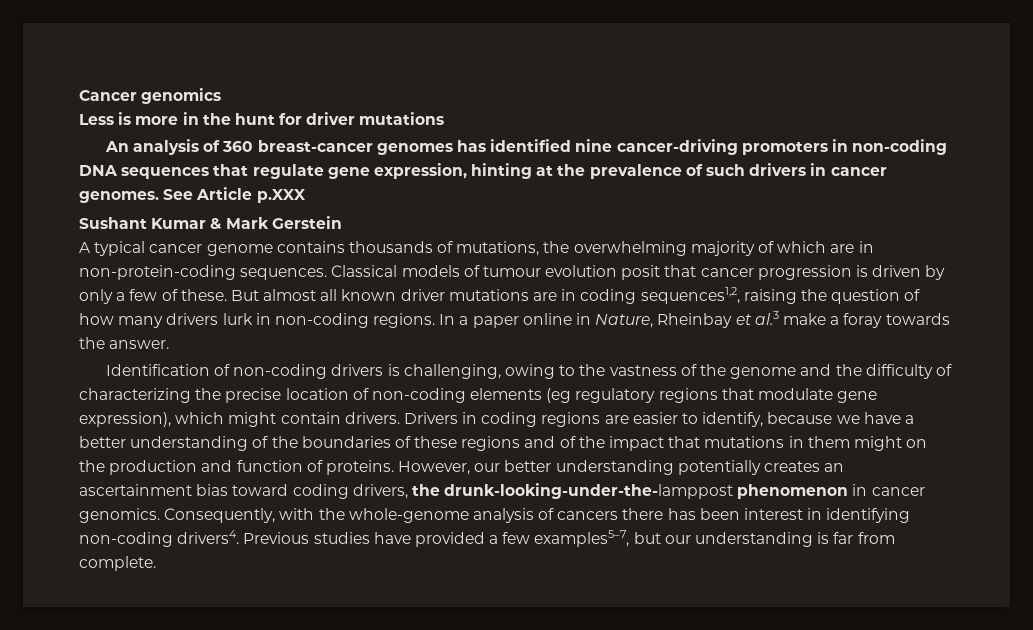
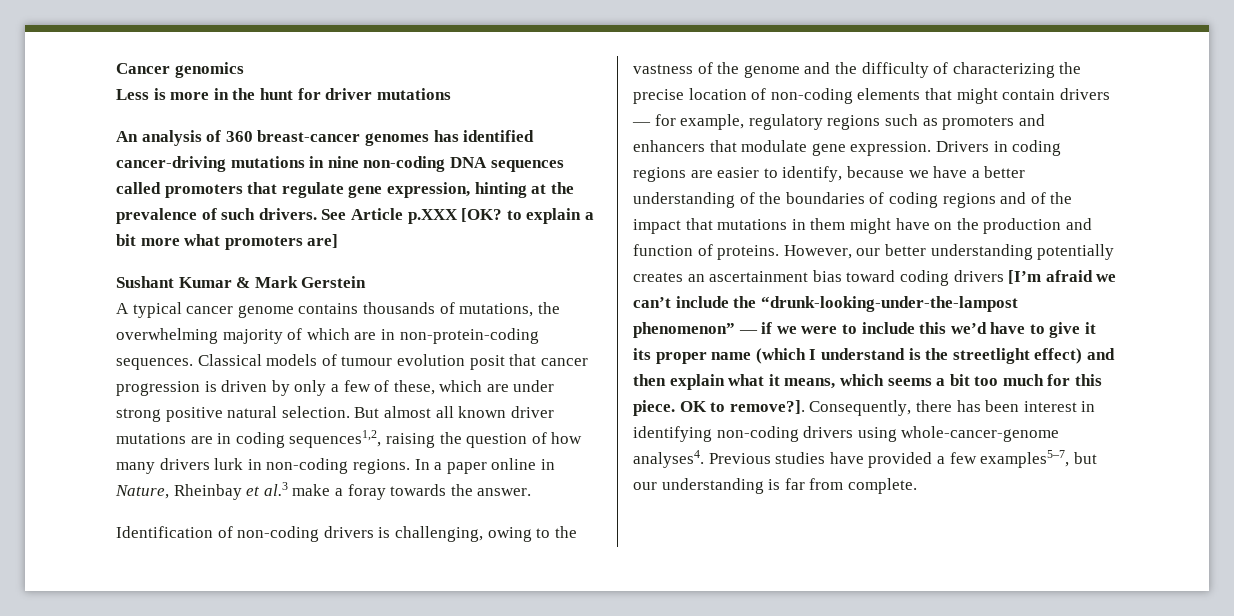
- An analysis of 360 breast-cancer genomes has identified nine cancer-driving promoters in non-coding DNA sequences that regulate gene expression, hinting at the prevalence of such drivers in cancer genomes.
+ An analysis of 360 breast-cancer genomes has identified cancer-driving mutations in nine non-coding DNA sequences called promoters that regulate gene expression, hinting at the prevalence of such drivers.
- See Article p.XXX
+ See Article p.XXX [OK? to explain a bit more what promoters are]
- Classical models of tumour evolution posit that cancer progression is driven by only a few of these.
+ Classical models of tumour evolution posit that cancer progression is driven by only a few of these, which are under strong positive natural selection.
- Identification of non-coding drivers is challenging, owing to the vastness of the genome and the difficulty of characterizing the precise location of non-coding elements (eg regulatory regions that modulate gene expression), which might contain drivers.
+ Identification of non-coding drivers is challenging, owing to the vastness of the genome and the difficulty of characterizing the precise location of non-coding elements that might contain drivers — for example, regulatory regions such as promoters and enhancers that modulate gene expression.
- Drivers in coding regions are easier to identify, because we have a better understanding of the boundaries of these regions and of the impact that mutations in them might on the production and function of proteins.
+ Drivers in coding regions are easier to identify, because we have a better understanding of the boundaries of coding regions and of the impact that mutations in them might have on the production and function of proteins.
- However, our better understanding potentially creates an ascertainment bias toward coding drivers, the drunk-looking-under-the-lamppost phenomenon in cancer genomics. Consequently, with the whole-genome analysis of cancers there has been interest in identifying non-coding drivers4.
+ However, our better understanding potentially creates an ascertainment bias toward coding drivers [I’m afraid we can’t include the “drunk-looking-under-the-lampost phenomenon” — if we were to include this we’d have to give it its proper name (which I understand is the streetlight effect) and then explain what it means, which seems a bit too much for this piece. OK to remove?]. Consequently, there has been interest in identifying non-coding drivers using whole-cancer-genome analyses4.

